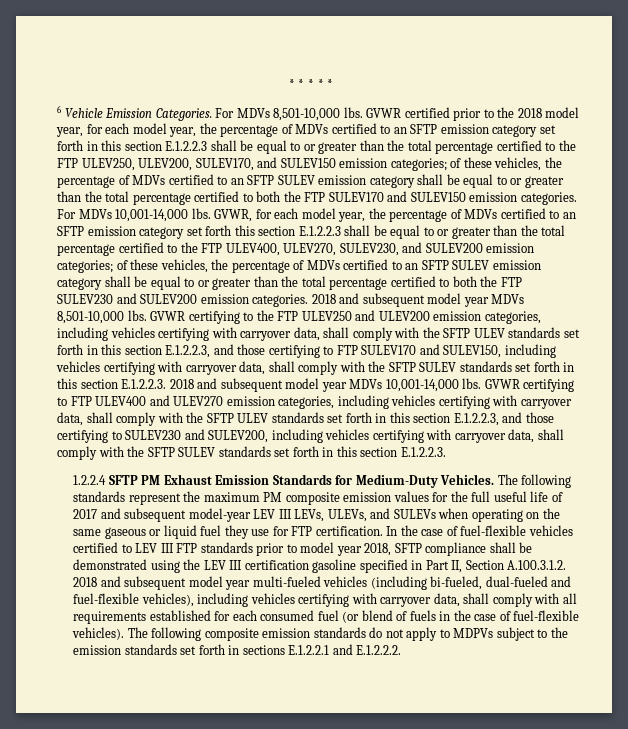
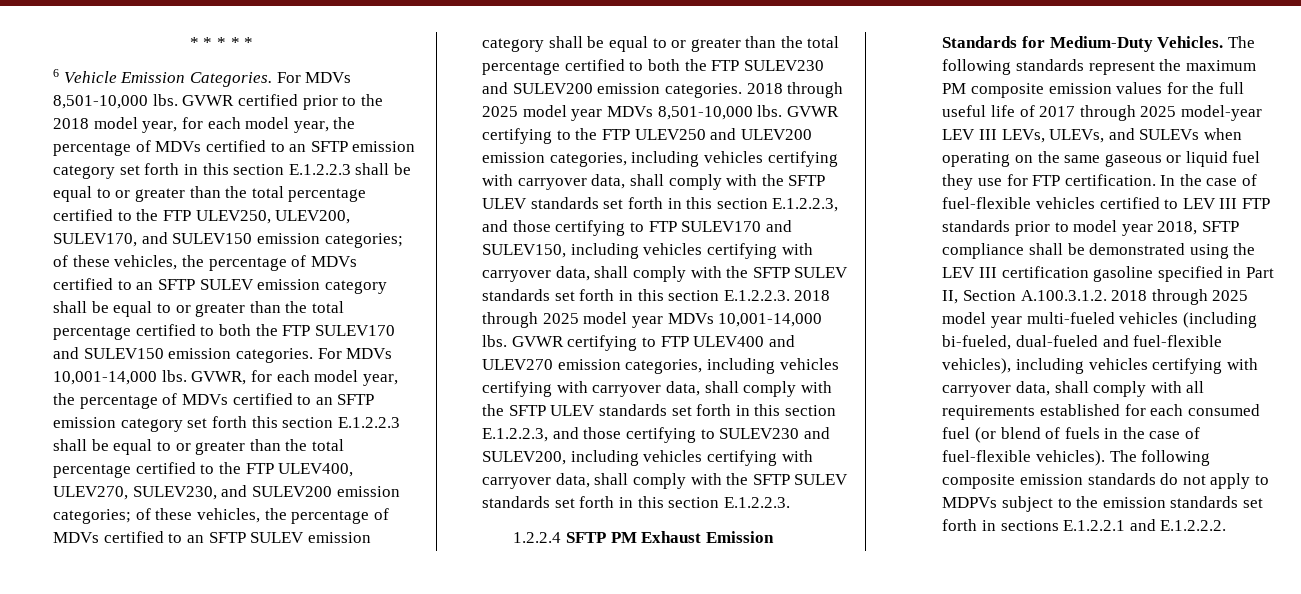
- 2018 and subsequent model year MDVs 8,501-10,000 lbs.
+ 2018 through 2025 model year MDVs 8,501-10,000 lbs.
- GVWR certifying to the FTP ULEV250 and ULEV200 emission categories, including vehicles certifying with carryover data, shall comply with the SFTP ULEV standards set forth in this section E.1.2.2.3, and those certifying to FTP SULEV170 and SULEV150, including vehicles certifying with carryover data, shall comply with the SFTP SULEV standards set forth in this section E.1.2.2.3. 2018 and subsequent model year MDVs 10,001-14,000 lbs.
+ GVWR certifying to the FTP ULEV250 and ULEV200 emission categories, including vehicles certifying with carryover data, shall comply with the SFTP ULEV standards set forth in this section E.1.2.2.3, and those certifying to FTP SULEV170 and SULEV150, including vehicles certifying with carryover data, shall comply with the SFTP SULEV standards set forth in this section E.1.2.2.3. 2018 through 2025 model year MDVs 10,001-14,000 lbs.
- The following standards represent the maximum PM composite emission values for the full useful life of 2017 and subsequent model-year LEV III LEVs, ULEVs, and SULEVs when operating on the same gaseous or liquid fuel they use for FTP certification.
+ The following standards represent the maximum PM composite emission values for the full useful life of 2017 through 2025 model-year LEV III LEVs, ULEVs, and SULEVs when operating on the same gaseous or liquid fuel they use for FTP certification.
- In the case of fuel-flexible vehicles certified to LEV III FTP standards prior to model year 2018, SFTP compliance shall be demonstrated using the LEV III certification gasoline specified in Part II, Section A.100.3.1.2. 2018 and subsequent model year multi-fueled vehicles (including bi-fueled, dual-fueled and fuel-flexible vehicles), including vehicles certifying with carryover data, shall comply with all requirements established for each consumed fuel (or blend of fuels in the case of fuel-flexible vehicles).
+ In the case of fuel-flexible vehicles certified to LEV III FTP standards prior to model year 2018, SFTP compliance shall be demonstrated using the LEV III certification gasoline specified in Part II, Section A.100.3.1.2. 2018 through 2025 model year multi-fueled vehicles (including bi-fueled, dual-fueled and fuel-flexible vehicles), including vehicles certifying with carryover data, shall comply with all requirements established for each consumed fuel (or blend of fuels in the case of fuel-flexible vehicles).

